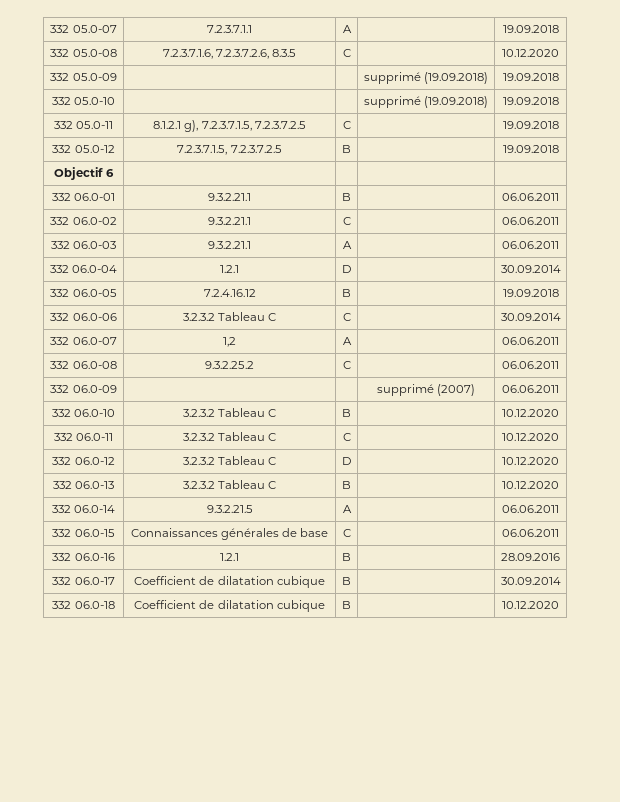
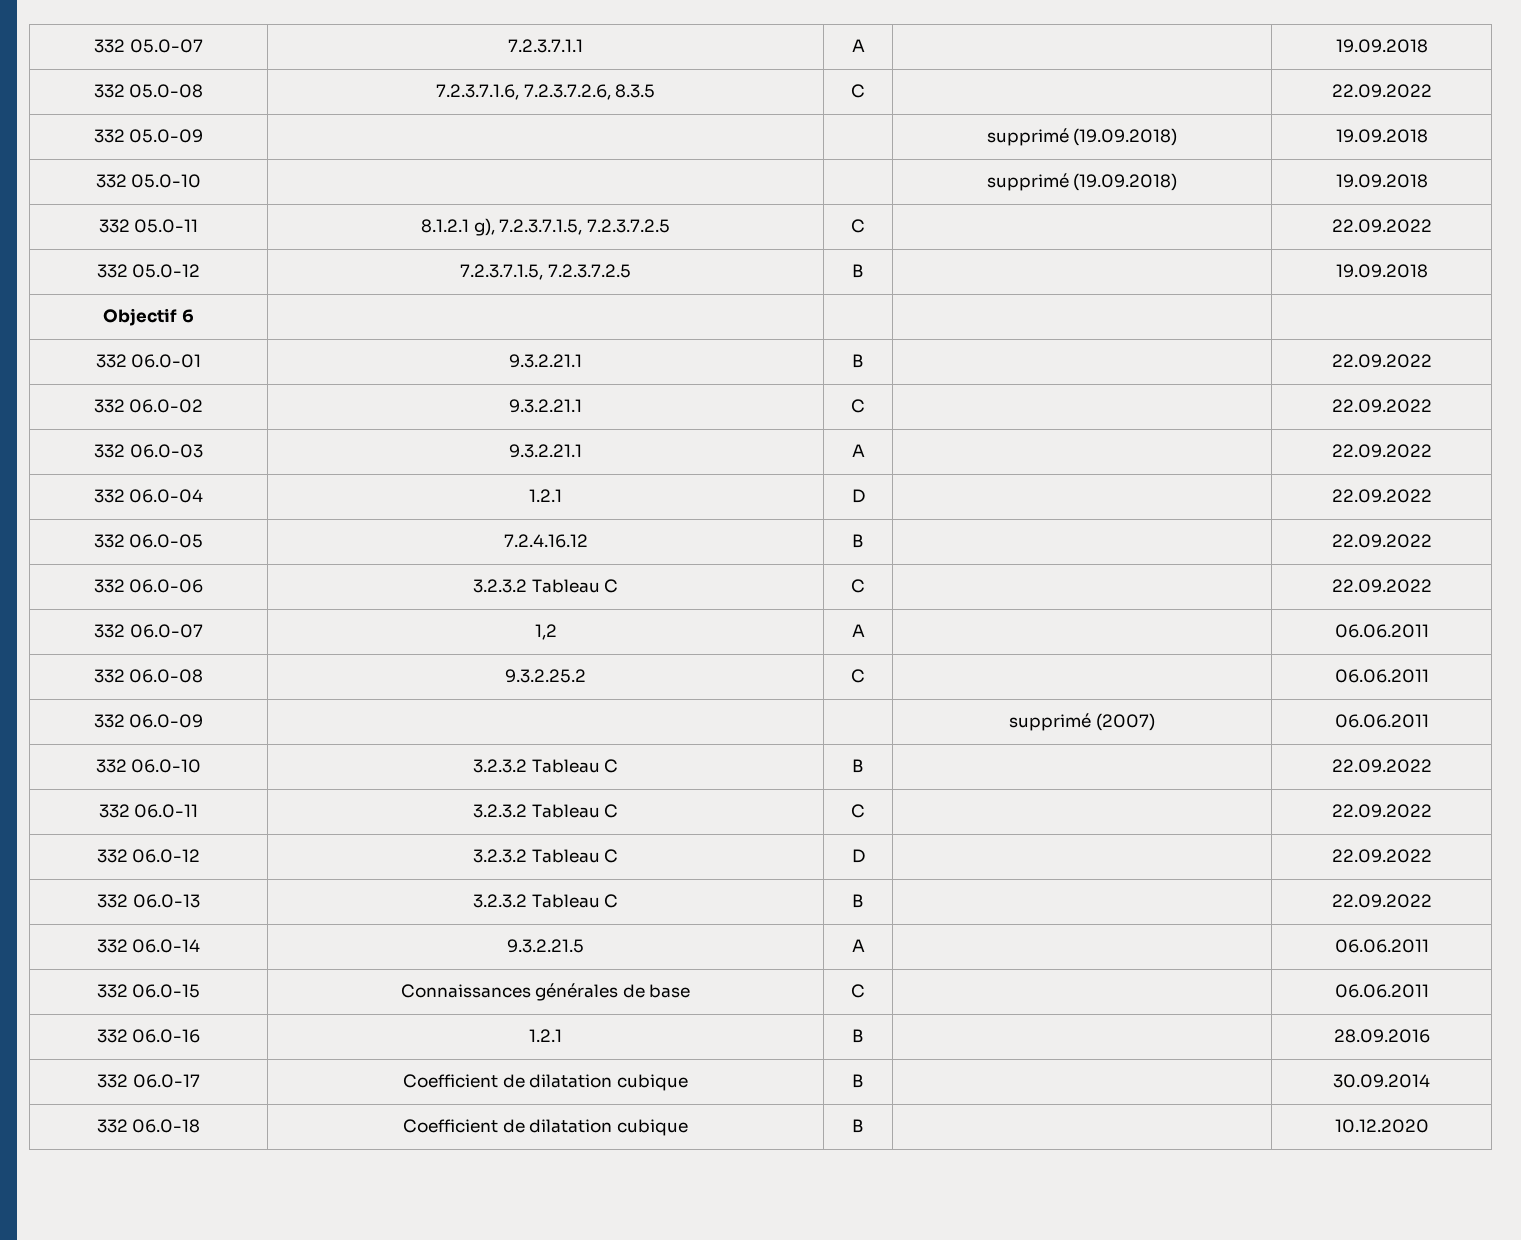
- 332 05.0-08 | 7.2.3.7.1.6, 7.2.3.7.2.6, 8.3.5 | C | | 10.12.2020
+ 332 05.0-08 | 7.2.3.7.1.6, 7.2.3.7.2.6, 8.3.5 | C | | 22.09.2022
- 332 05.0-11 | 8.1.2.1 g), 7.2.3.7.1.5, 7.2.3.7.2.5 | C | | 19.09.2018
+ 332 05.0-11 | 8.1.2.1 g), 7.2.3.7.1.5, 7.2.3.7.2.5 | C | | 22.09.2022
- 332 06.0-01 | 9.3.2.21.1 | B | | 06.06.2011
+ 332 06.0-01 | 9.3.2.21.1 | B | | 22.09.2022
- 332 06.0-02 | 9.3.2.21.1 | C | | 06.06.2011
+ 332 06.0-02 | 9.3.2.21.1 | C | | 22.09.2022
- 332 06.0-03 | 9.3.2.21.1 | A | | 06.06.2011
+ 332 06.0-03 | 9.3.2.21.1 | A | | 22.09.2022
- 332 06.0-04 | 1.2.1 | D | | 30.09.2014
+ 332 06.0-04 | 1.2.1 | D | | 22.09.2022
- 332 06.0-05 | 7.2.4.16.12 | B | | 19.09.2018
+ 332 06.0-05 | 7.2.4.16.12 | B | | 22.09.2022
- 332 06.0-06 | 3.2.3.2 Tableau C | C | | 30.09.2014
+ 332 06.0-06 | 3.2.3.2 Tableau C | C | | 22.09.2022
- 332 06.0-10 | 3.2.3.2 Tableau C | B | | 10.12.2020
+ 332 06.0-10 | 3.2.3.2 Tableau C | B | | 22.09.2022
- 332 06.0-11 | 3.2.3.2 Tableau C | C | | 10.12.2020
+ 332 06.0-11 | 3.2.3.2 Tableau C | C | | 22.09.2022
- 332 06.0-12 | 3.2.3.2 Tableau C | D | | 10.12.2020
+ 332 06.0-12 | 3.2.3.2 Tableau C | D | | 22.09.2022
- 332 06.0-13 | 3.2.3.2 Tableau C | B | | 10.12.2020
+ 332 06.0-13 | 3.2.3.2 Tableau C | B | | 22.09.2022

